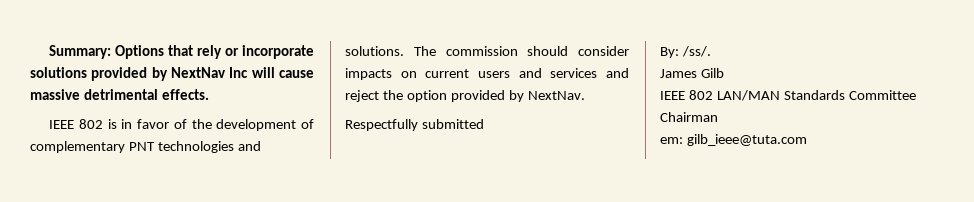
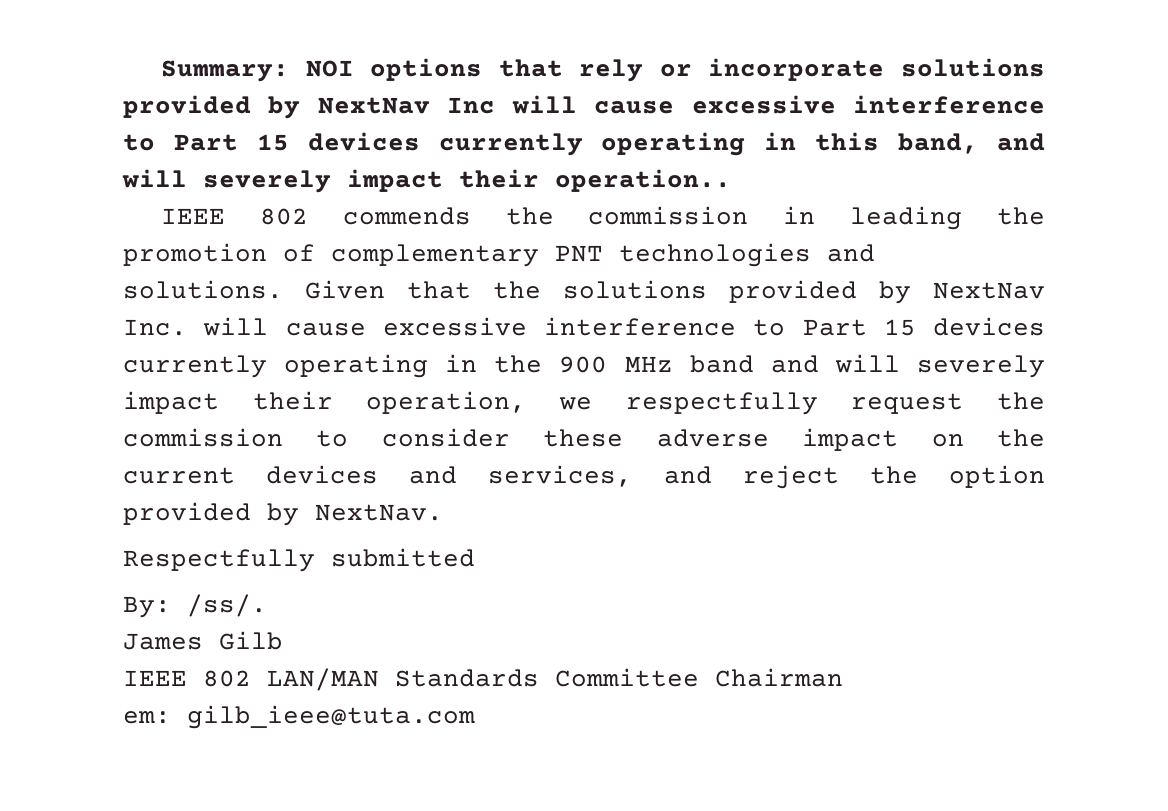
- Summary: Options that rely or incorporate solutions provided by NextNav Inc will cause massive detrimental effects.
- IEEE 802 is in favor of the development of complementary PNT technologies and solutions.
+ Summary: NOI options that rely or incorporate solutions provided by NextNav Inc will cause excessive interference to Part 15 devices currently operating in this band, and will severely impact their operation..
+ IEEE 802 commends the commission in leading the promotion of complementary PNT technologies and solutions.
- The commission should consider impacts on current users and services and reject the option provided by NextNav.
+ Given that the solutions provided by NextNav Inc. will cause excessive interference to Part 15 devices currently operating in the 900 MHz band and will severely impact their operation, we respectfully request the commission to consider these adverse impact on the current devices and services, and reject the option provided by NextNav.

